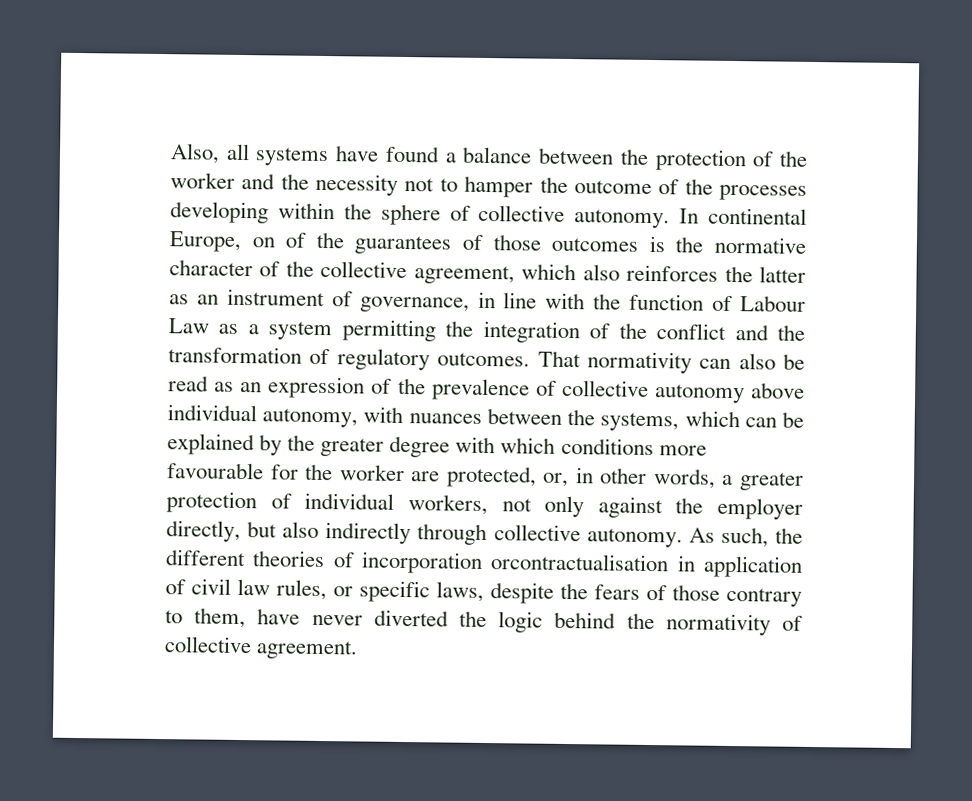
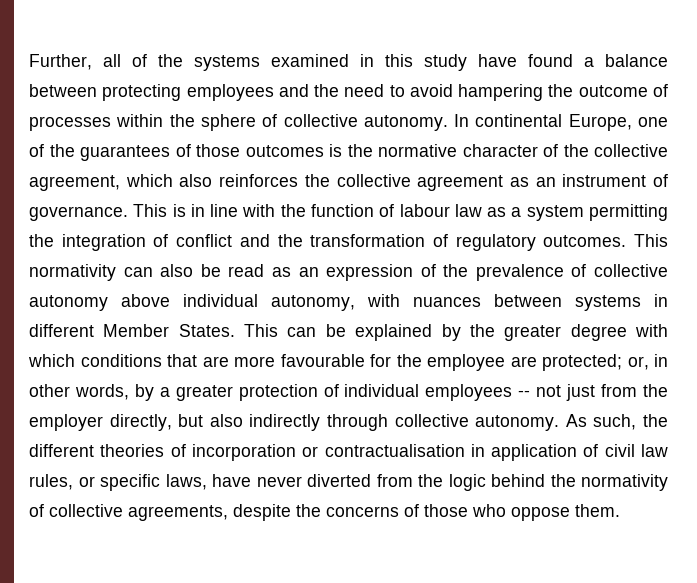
- Also, all systems have found a balance between the protection of the worker and the necessity not to hamper the outcome of the processes developing within the sphere of collective autonomy.
+ Further, all of the systems examined in this study have found a balance between protecting employees and the need to avoid hampering the outcome of processes within the sphere of collective autonomy.
- In continental Europe, on of the guarantees of those outcomes is the normative character of the collective agreement, which also reinforces the latter as an instrument of governance, in line with the function of Labour Law as a system permitting the integration of the conflict and the transformation of regulatory outcomes.
+ In continental Europe, one of the guarantees of those outcomes is the normative character of the collective agreement, which also reinforces the collective agreement as an instrument of governance. This is in line with the function of labour law as a system permitting the integration of conflict and the transformation of regulatory outcomes.
- That normativity can also be read as an expression of the prevalence of collective autonomy above individual autonomy, with nuances between the systems, which can be explained by the greater degree with which conditions more favourable for the worker are protected, or, in other words, a greater protection of individual workers, not only against the employer directly, but also indirectly through collective autonomy.
+ This normativity can also be read as an expression of the prevalence of collective autonomy above individual autonomy, with nuances between systems in different Member States. This can be explained by the greater degree with which conditions that are more favourable for the employee are protected; or, in other words, by a greater protection of individual employees -- not just from the employer directly, but also indirectly through collective autonomy.
- As such, the different theories of incorporation orcontractualisation in application of civil law rules, or specific laws, despite the fears of those contrary to them, have never diverted the logic behind the normativity of collective agreement.
+ As such, the different theories of incorporation or contractualisation in application of civil law rules, or specific laws, have never diverted from the logic behind the normativity of collective agreements, despite the concerns of those who oppose them.

